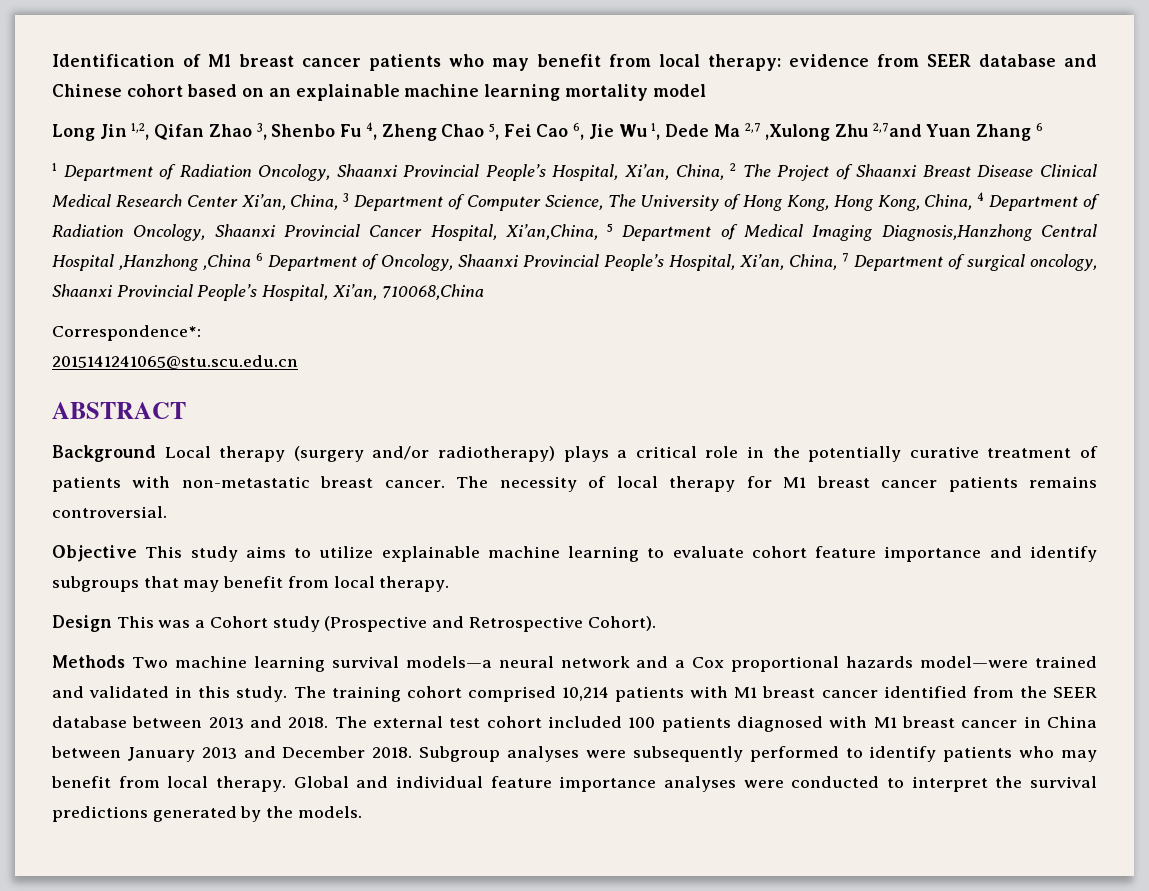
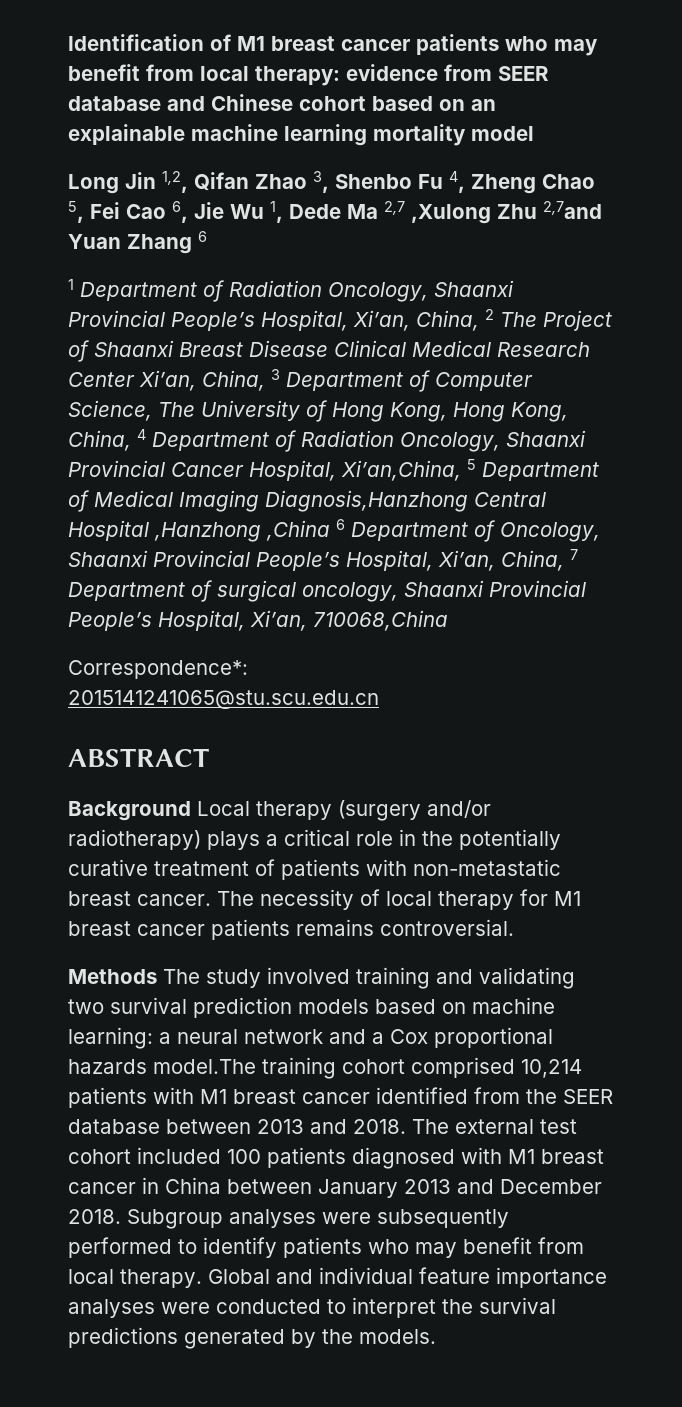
- Objective This study aims to utilize explainable machine learning to evaluate cohort feature importance and identify subgroups that may benefit from local therapy.
- Design This was a Cohort study (Prospective and Retrospective Cohort).
- Methods Two machine learning survival models—a neural network and a Cox proportional hazards model—were trained and validated in this study. The training cohort comprised 10,214 patients with M1 breast cancer identified from the SEER database between 2013 and 2018.
+ Methods The study involved training and validating two survival prediction models based on machine learning: a neural network and a Cox proportional hazards model.The training cohort comprised 10,214 patients with M1 breast cancer identified from the SEER database between 2013 and 2018.

